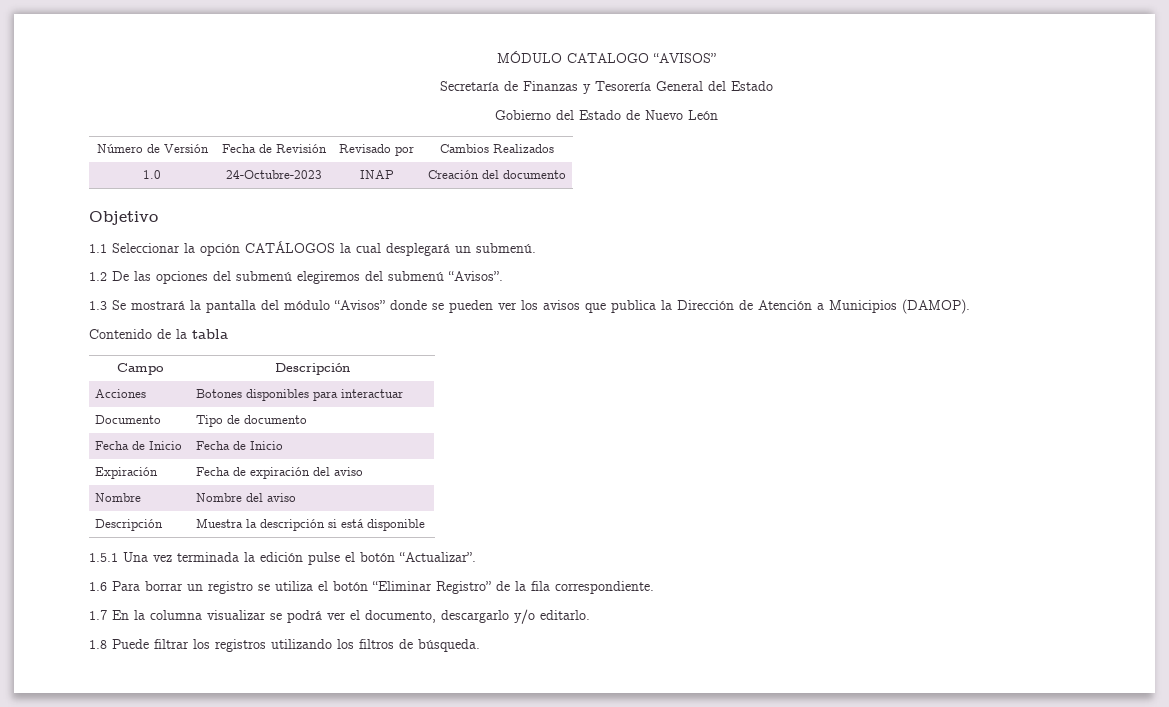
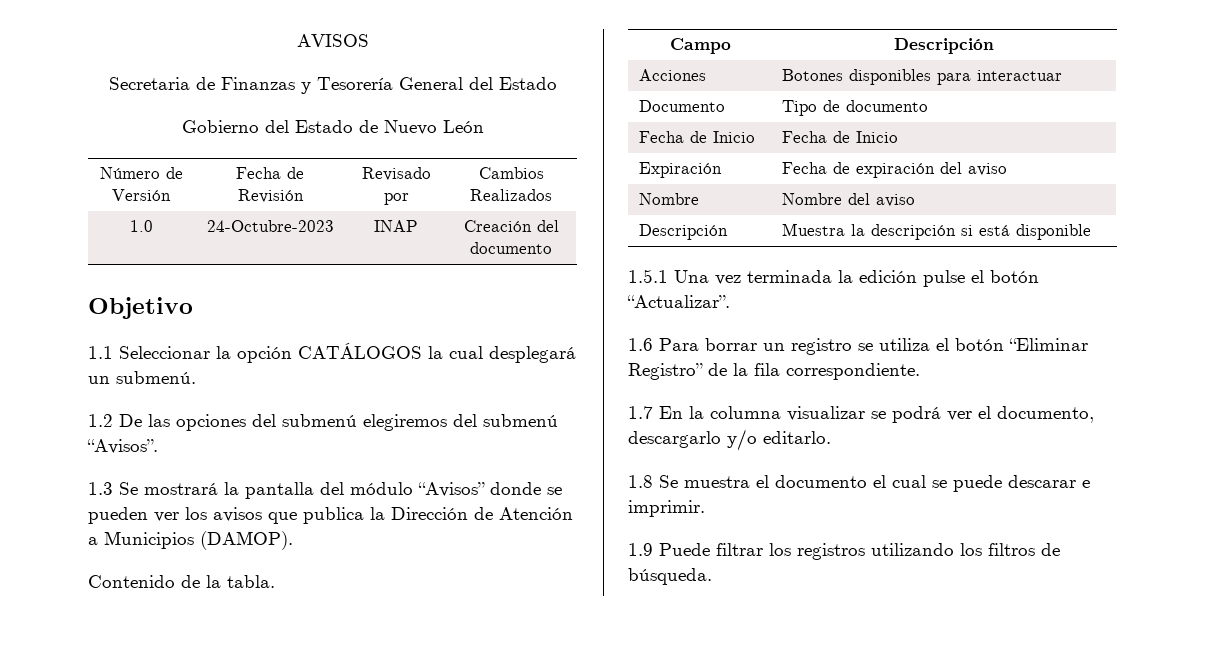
- MÓDULO CATALOGO “AVISOS”
- Secretaría de Finanzas y Tesorería General del Estado
+ AVISOS
+ Secretaria de Finanzas y Tesorería General del Estado
- Contenido de la tabla
+ Contenido de la tabla.
- 1.8 Puede filtrar los registros utilizando los filtros de búsqueda.
+ 1.8 Se muestra el documento el cual se puede descarar e imprimir.
+ 1.9 Puede filtrar los registros utilizando los filtros de búsqueda.

